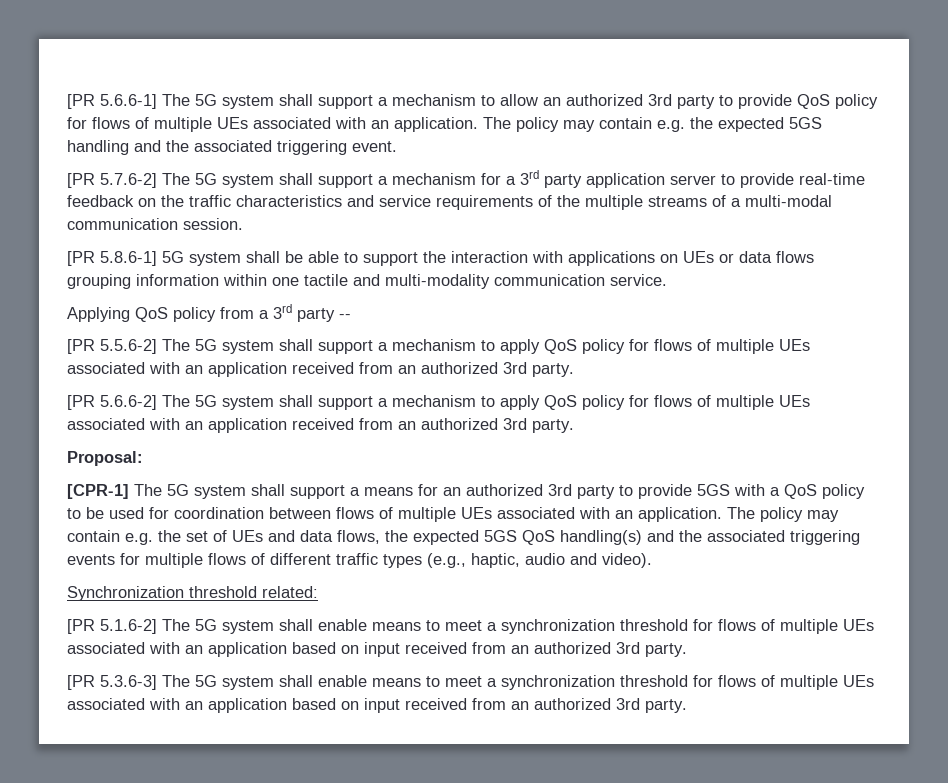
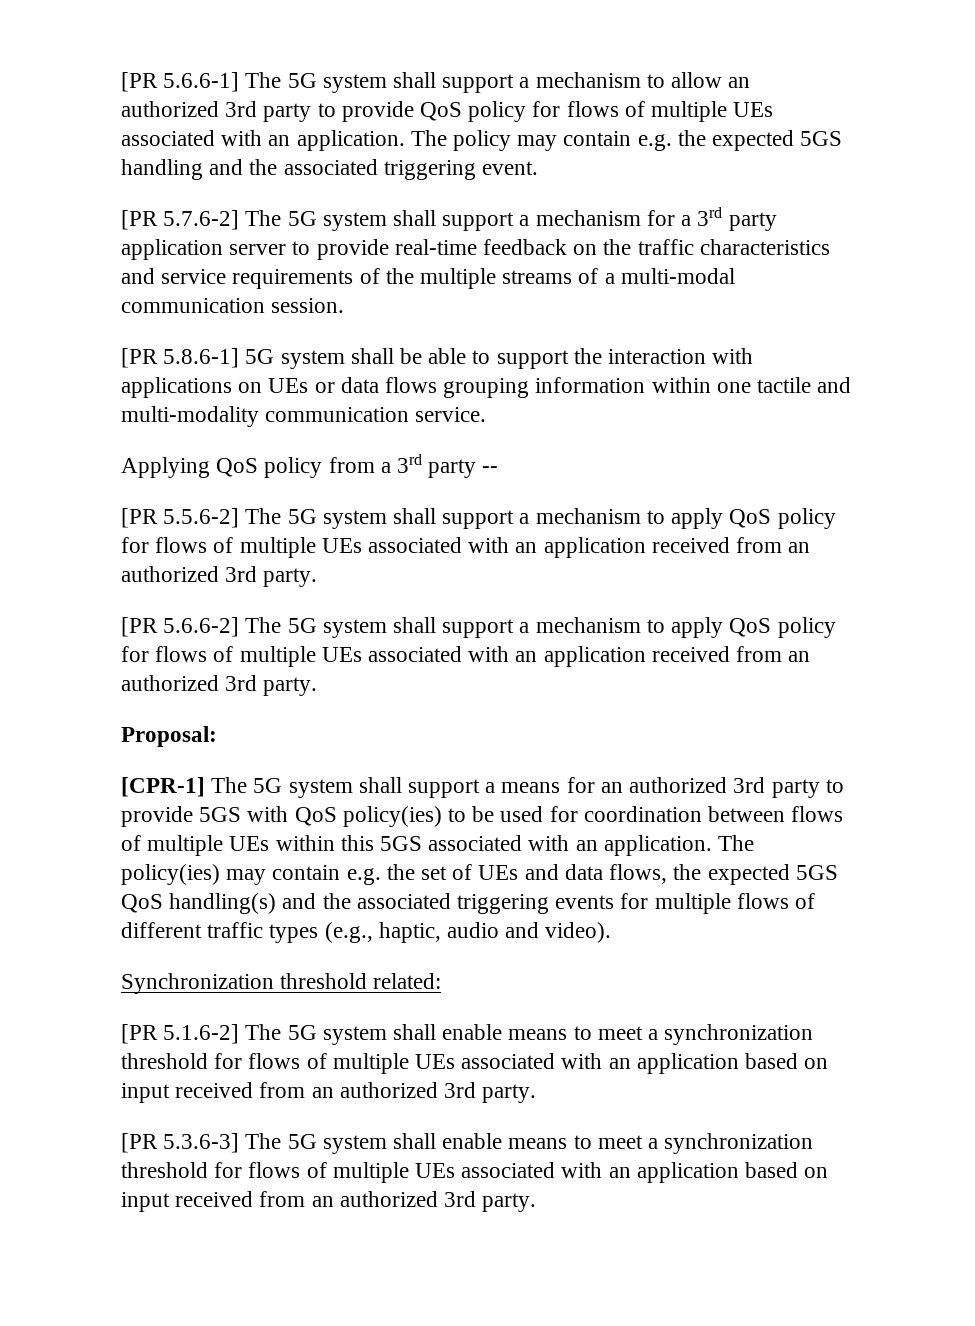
- [CPR-1] The 5G system shall support a means for an authorized 3rd party to provide 5GS with a QoS policy to be used for coordination between flows of multiple UEs associated with an application. The policy may contain e.g. the set of UEs and data flows, the expected 5GS QoS handling(s) and the associated triggering events for multiple flows of different traffic types (e.g., haptic, audio and video).
+ [CPR-1] The 5G system shall support a means for an authorized 3rd party to provide 5GS with QoS policy(ies) to be used for coordination between flows of multiple UEs within this 5GS associated with an application. The policy(ies) may contain e.g. the set of UEs and data flows, the expected 5GS QoS handling(s) and the associated triggering events for multiple flows of different traffic types (e.g., haptic, audio and video).

